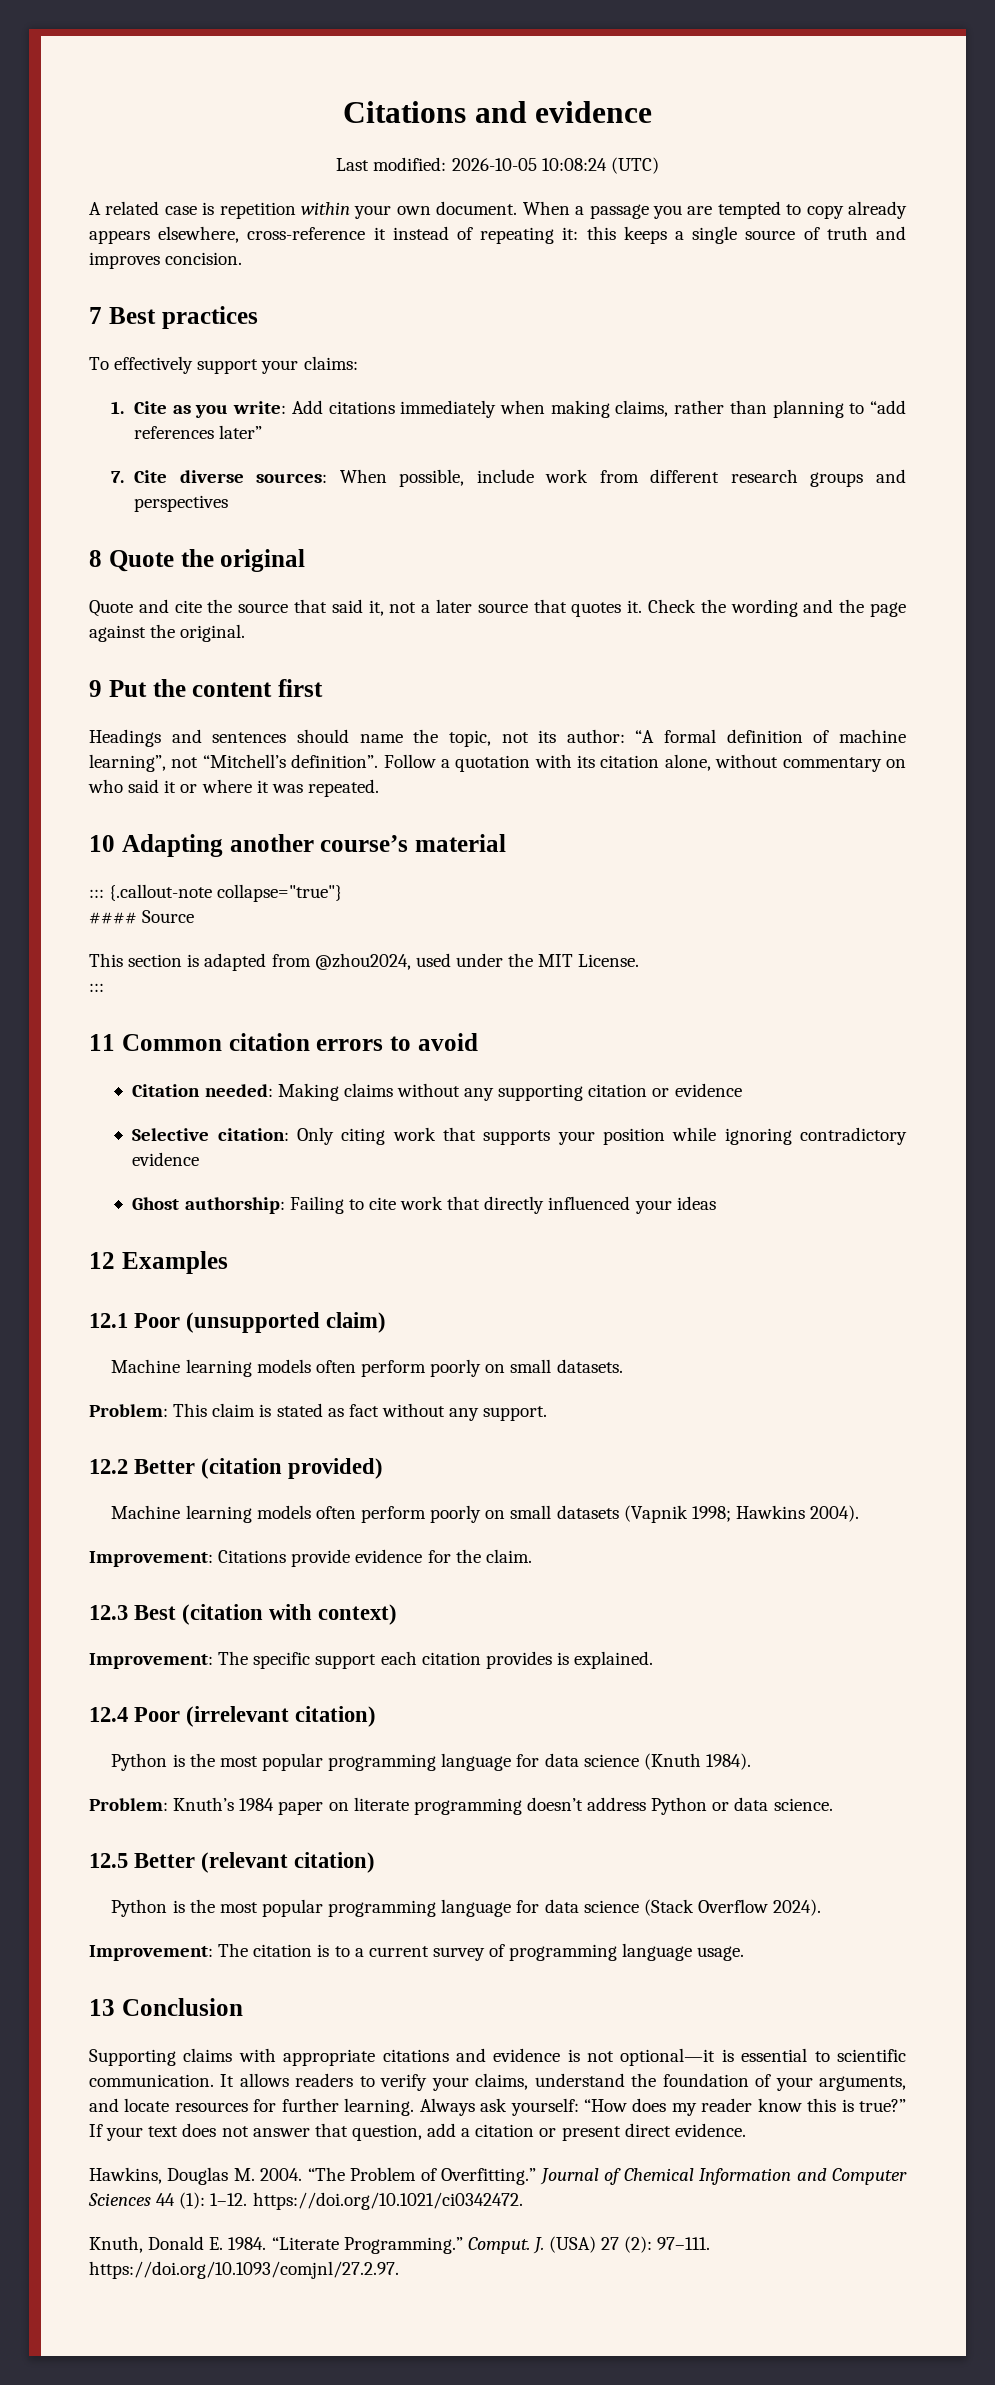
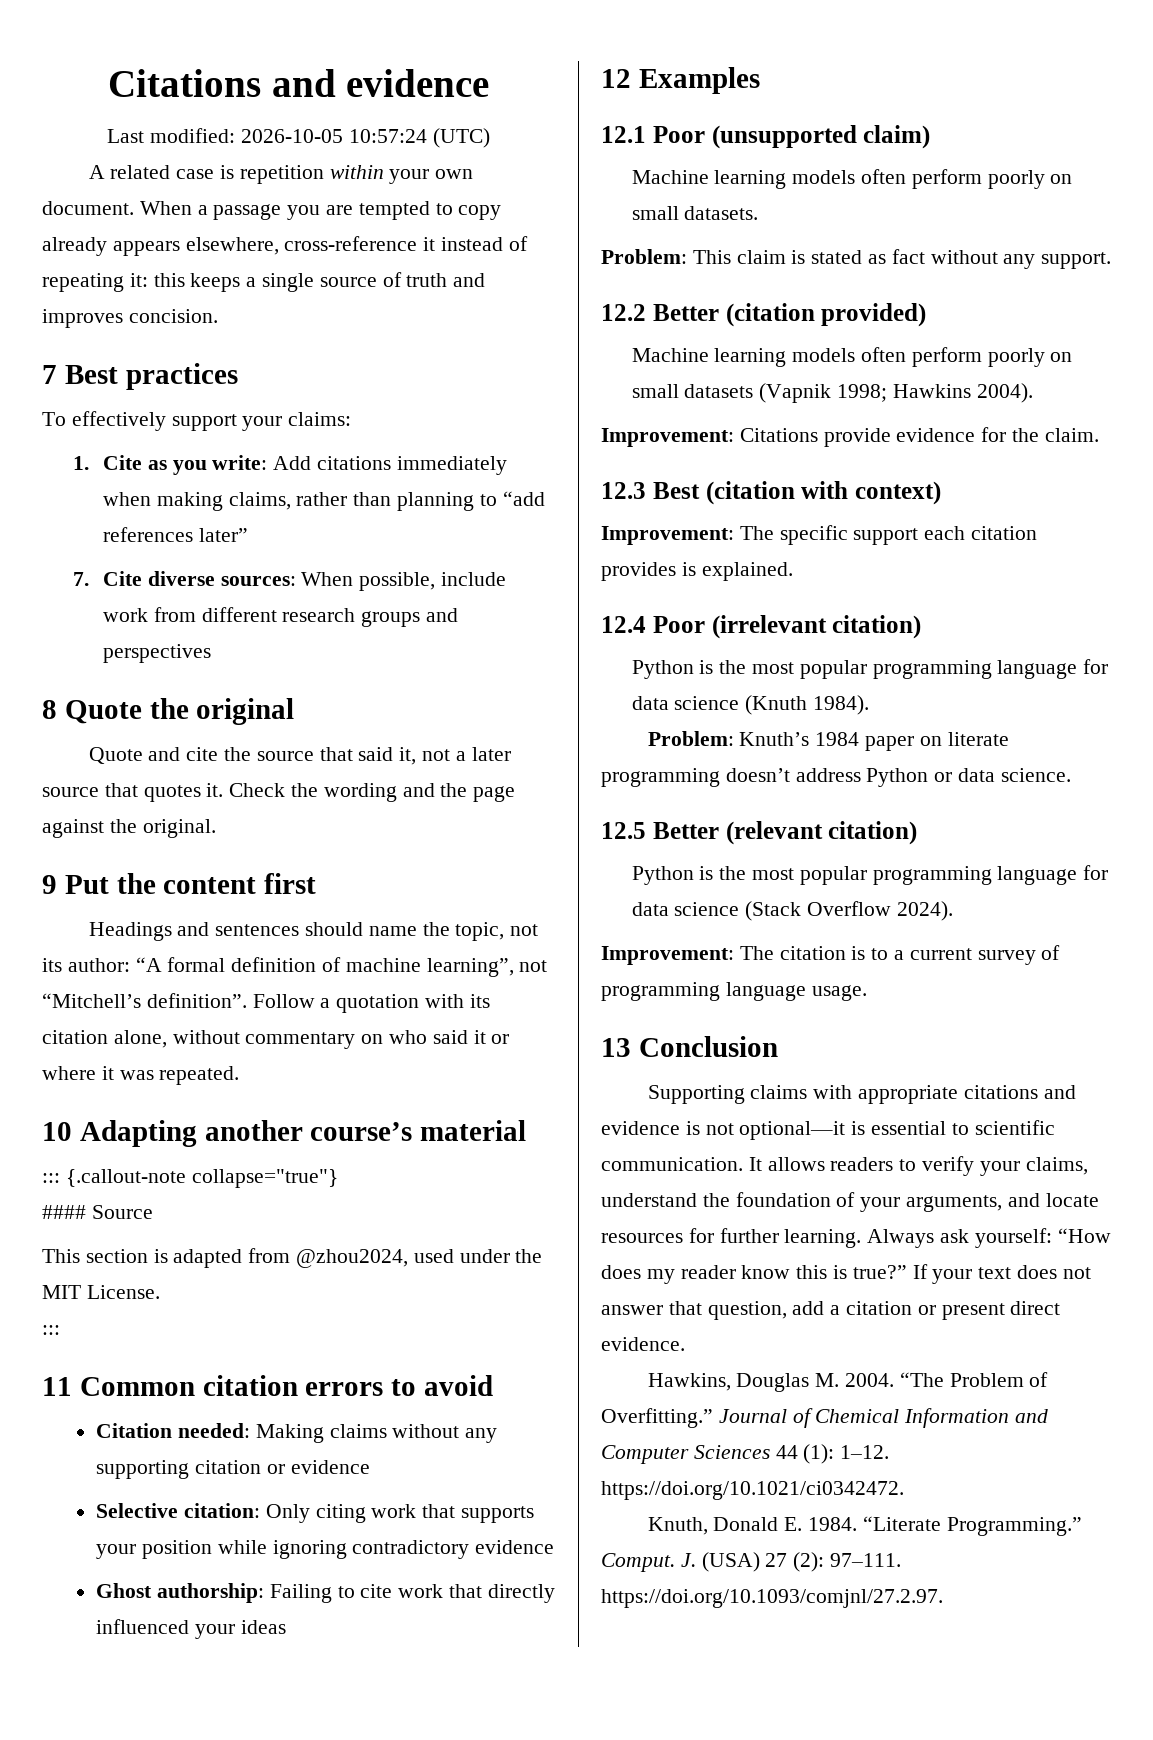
- Last modified: 2026-10-05 10:08:24 (UTC)
+ Last modified: 2026-10-05 10:57:24 (UTC)

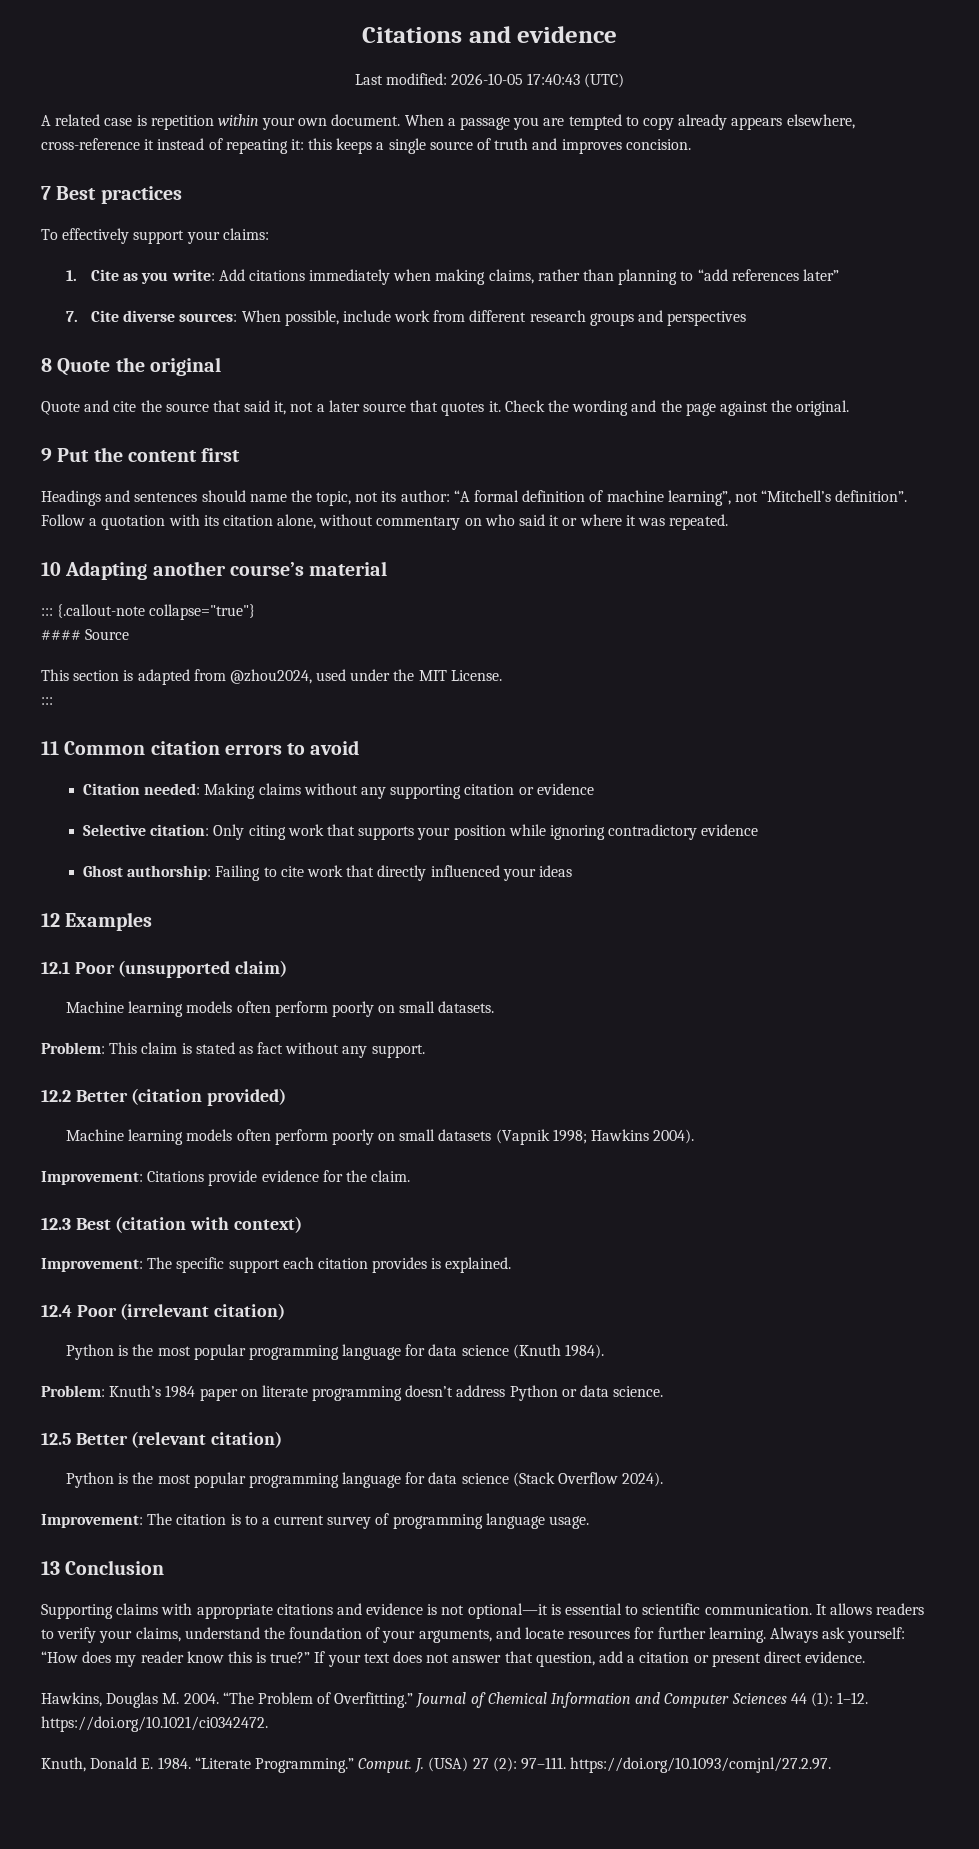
- Last modified: 2026-10-05 10:57:24 (UTC)
+ Last modified: 2026-10-05 17:40:43 (UTC)

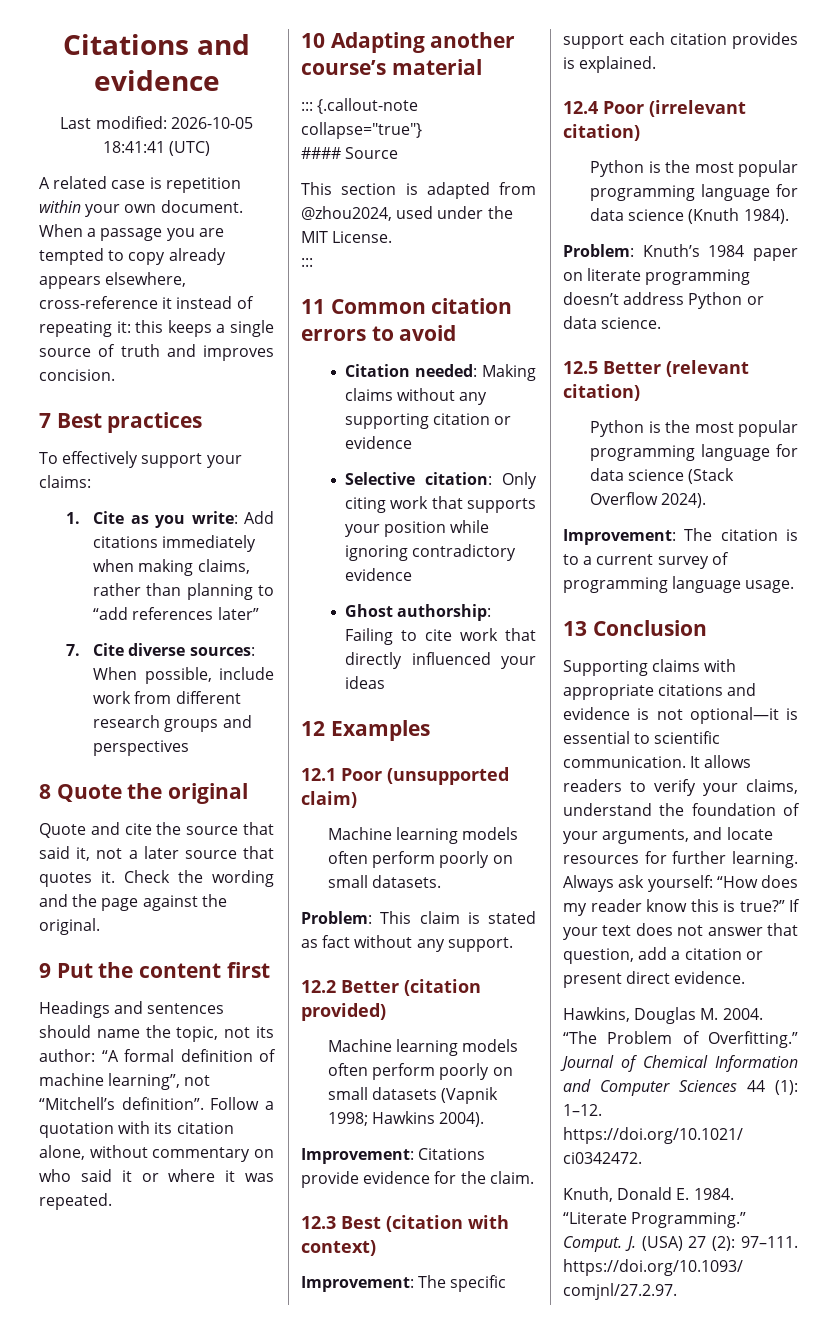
- Last modified: 2026-10-05 17:40:43 (UTC)
+ Last modified: 2026-10-05 18:41:41 (UTC)

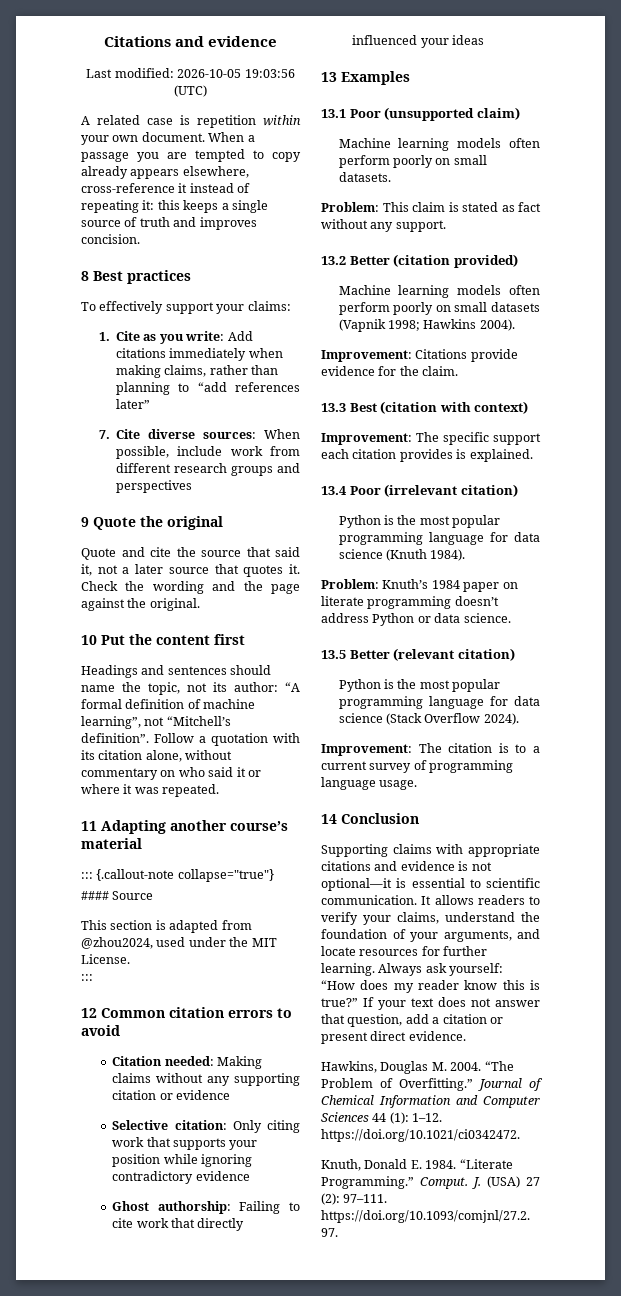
- Last modified: 2026-10-05 18:41:41 (UTC)
+ Last modified: 2026-10-05 19:03:56 (UTC)
- 7 Best practices
+ 8 Best practices
- 8 Quote the original
+ 9 Quote the original
- 9 Put the content first
+ 10 Put the content first
- 10 Adapting another course’s material
+ 11 Adapting another course’s material
- 11 Common citation errors to avoid
+ 12 Common citation errors to avoid
- 12 Examples
+ 13 Examples
- 12.1 Poor (unsupported claim)
+ 13.1 Poor (unsupported claim)
- 12.2 Better (citation provided)
+ 13.2 Better (citation provided)
- 12.3 Best (citation with context)
+ 13.3 Best (citation with context)
- 12.4 Poor (irrelevant citation)
+ 13.4 Poor (irrelevant citation)
- 12.5 Better (relevant citation)
+ 13.5 Better (relevant citation)
- 13 Conclusion
+ 14 Conclusion

